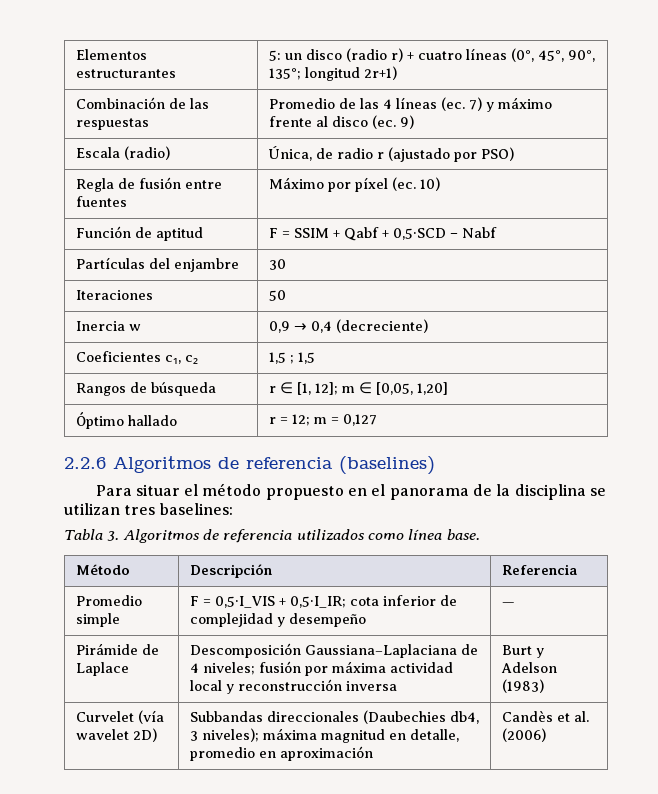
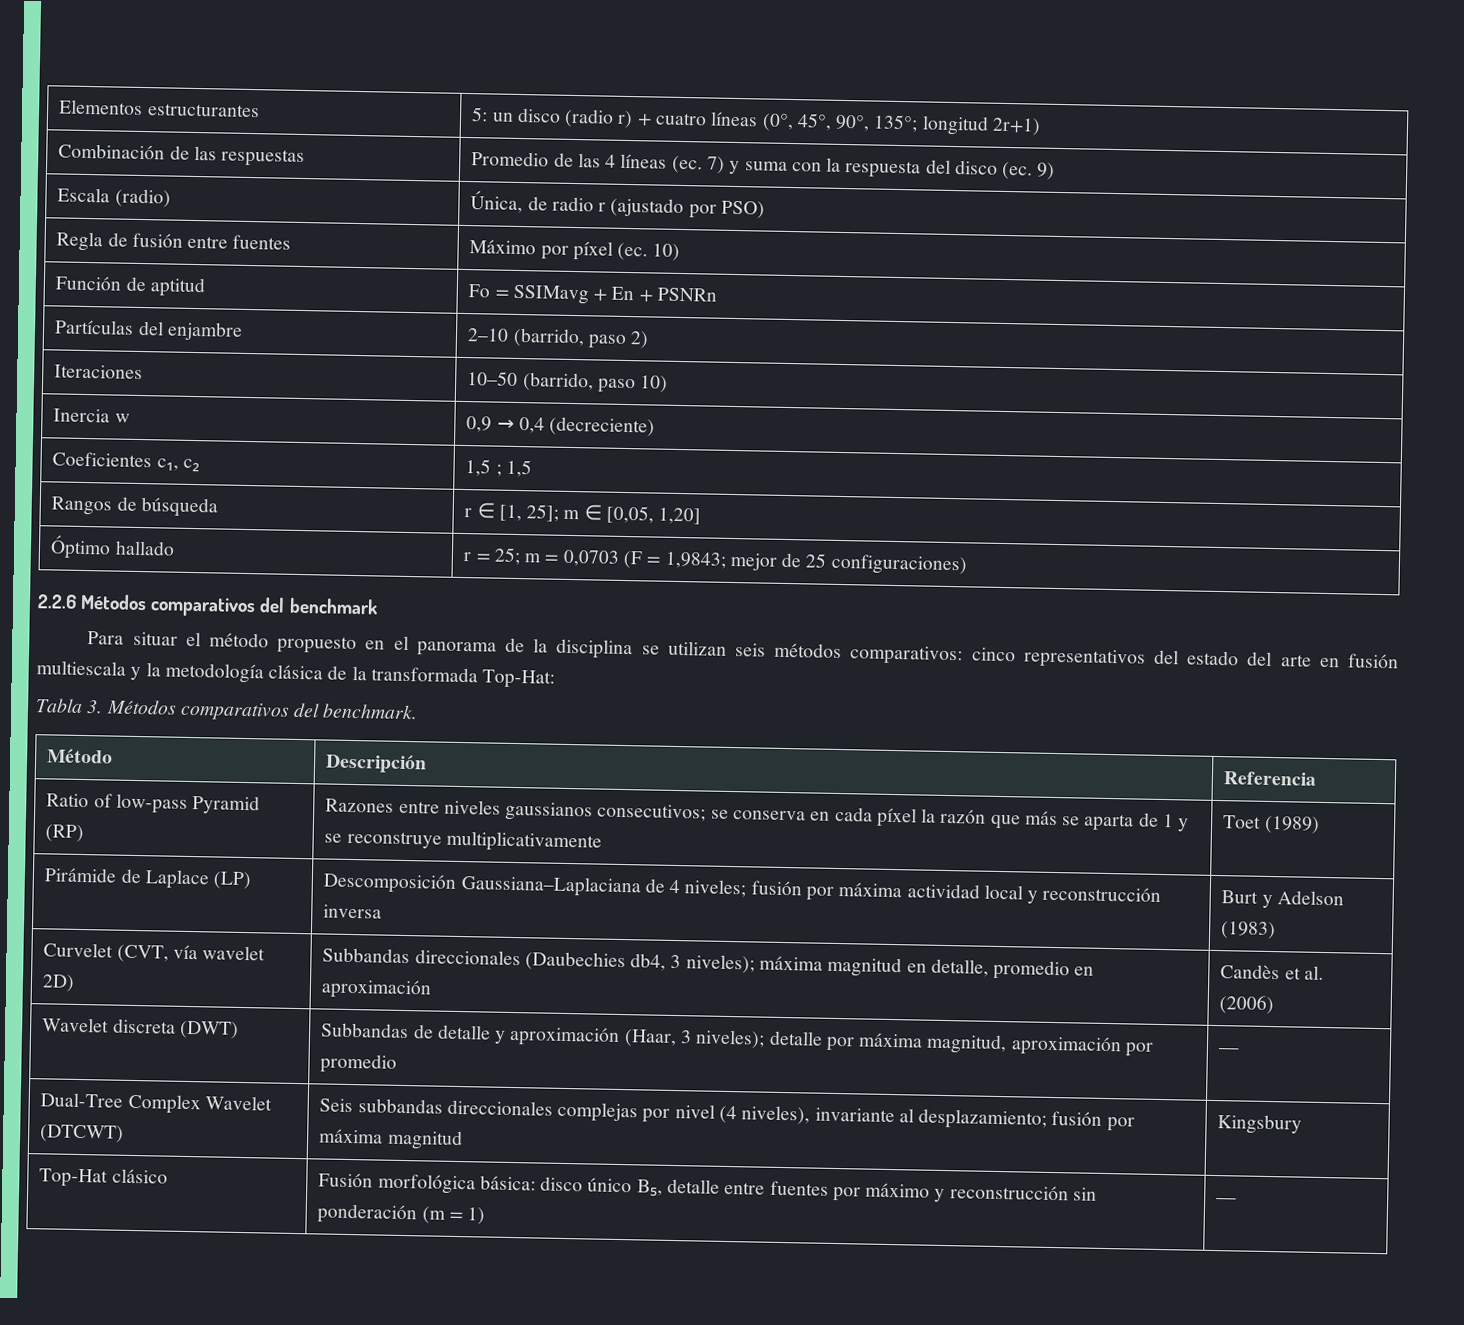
- Combinación de las respuestas | Promedio de las 4 líneas (ec. 7) y máximo frente al disco (ec. 9)
+ Combinación de las respuestas | Promedio de las 4 líneas (ec. 7) y suma con la respuesta del disco (ec. 9)
- Función de aptitud | F = SSIM + Qabf + 0,5·SCD − Nabf
- Partículas del enjambre | 30
- Iteraciones | 50
+ Función de aptitud | Fo = SSIMavg + En + PSNRn
+ Partículas del enjambre | 2–10 (barrido, paso 2)
+ Iteraciones | 10–50 (barrido, paso 10)
- Rangos de búsqueda | r ∈ [1, 12]; m ∈ [0,05, 1,20]
+ Rangos de búsqueda | r ∈ [1, 25]; m ∈ [0,05, 1,20]
- Óptimo hallado | r = 12; m = 0,127
- 2.2.6 Algoritmos de referencia (baselines)
+ Óptimo hallado | r = 25; m = 0,0703 (F = 1,9843; mejor de 25 configuraciones)
+ 2.2.6 Métodos comparativos del benchmark
- Para situar el método propuesto en el panorama de la disciplina se utilizan tres baselines:
- Tabla 3. Algoritmos de referencia utilizados como línea base.
+ Para situar el método propuesto en el panorama de la disciplina se utilizan seis métodos comparativos: cinco representativos del estado del arte en fusión multiescala y la metodología clásica de la transformada Top-Hat:
+ Tabla 3. Métodos comparativos del benchmark.
  Método | Descripción | Referencia
- Promedio simple | F = 0,5·I_VIS + 0,5·I_IR; cota inferior de complejidad y desempeño | —
+ Ratio of low-pass Pyramid (RP) | Razones entre niveles gaussianos consecutivos; se conserva en cada píxel la razón que más se aparta de 1 y se reconstruye multiplicativamente | Toet (1989)
- Pirámide de Laplace | Descomposición Gaussiana–Laplaciana de 4 niveles; fusión por máxima actividad local y reconstrucción inversa | Burt y Adelson (1983)
+ Pirámide de Laplace (LP) | Descomposición Gaussiana–Laplaciana de 4 niveles; fusión por máxima actividad local y reconstrucción inversa | Burt y Adelson (1983)
- Curvelet (vía wavelet 2D) | Subbandas direccionales (Daubechies db4, 3 niveles); máxima magnitud en detalle, promedio en aproximación | Candès et al. (2006)
+ Curvelet (CVT, vía wavelet 2D) | Subbandas direccionales (Daubechies db4, 3 niveles); máxima magnitud en detalle, promedio en aproximación | Candès et al. (2006)
+ Wavelet discreta (DWT) | Subbandas de detalle y aproximación (Haar, 3 niveles); detalle por máxima magnitud, aproximación por promedio | —
+ Dual-Tree Complex Wavelet (DTCWT) | Seis subbandas direccionales complejas por nivel (4 niveles), invariante al desplazamiento; fusión por máxima magnitud | Kingsbury
+ Top-Hat clásico | Fusión morfológica básica: disco único B₅, detalle entre fuentes por máximo y reconstrucción sin ponderación (m = 1) | —

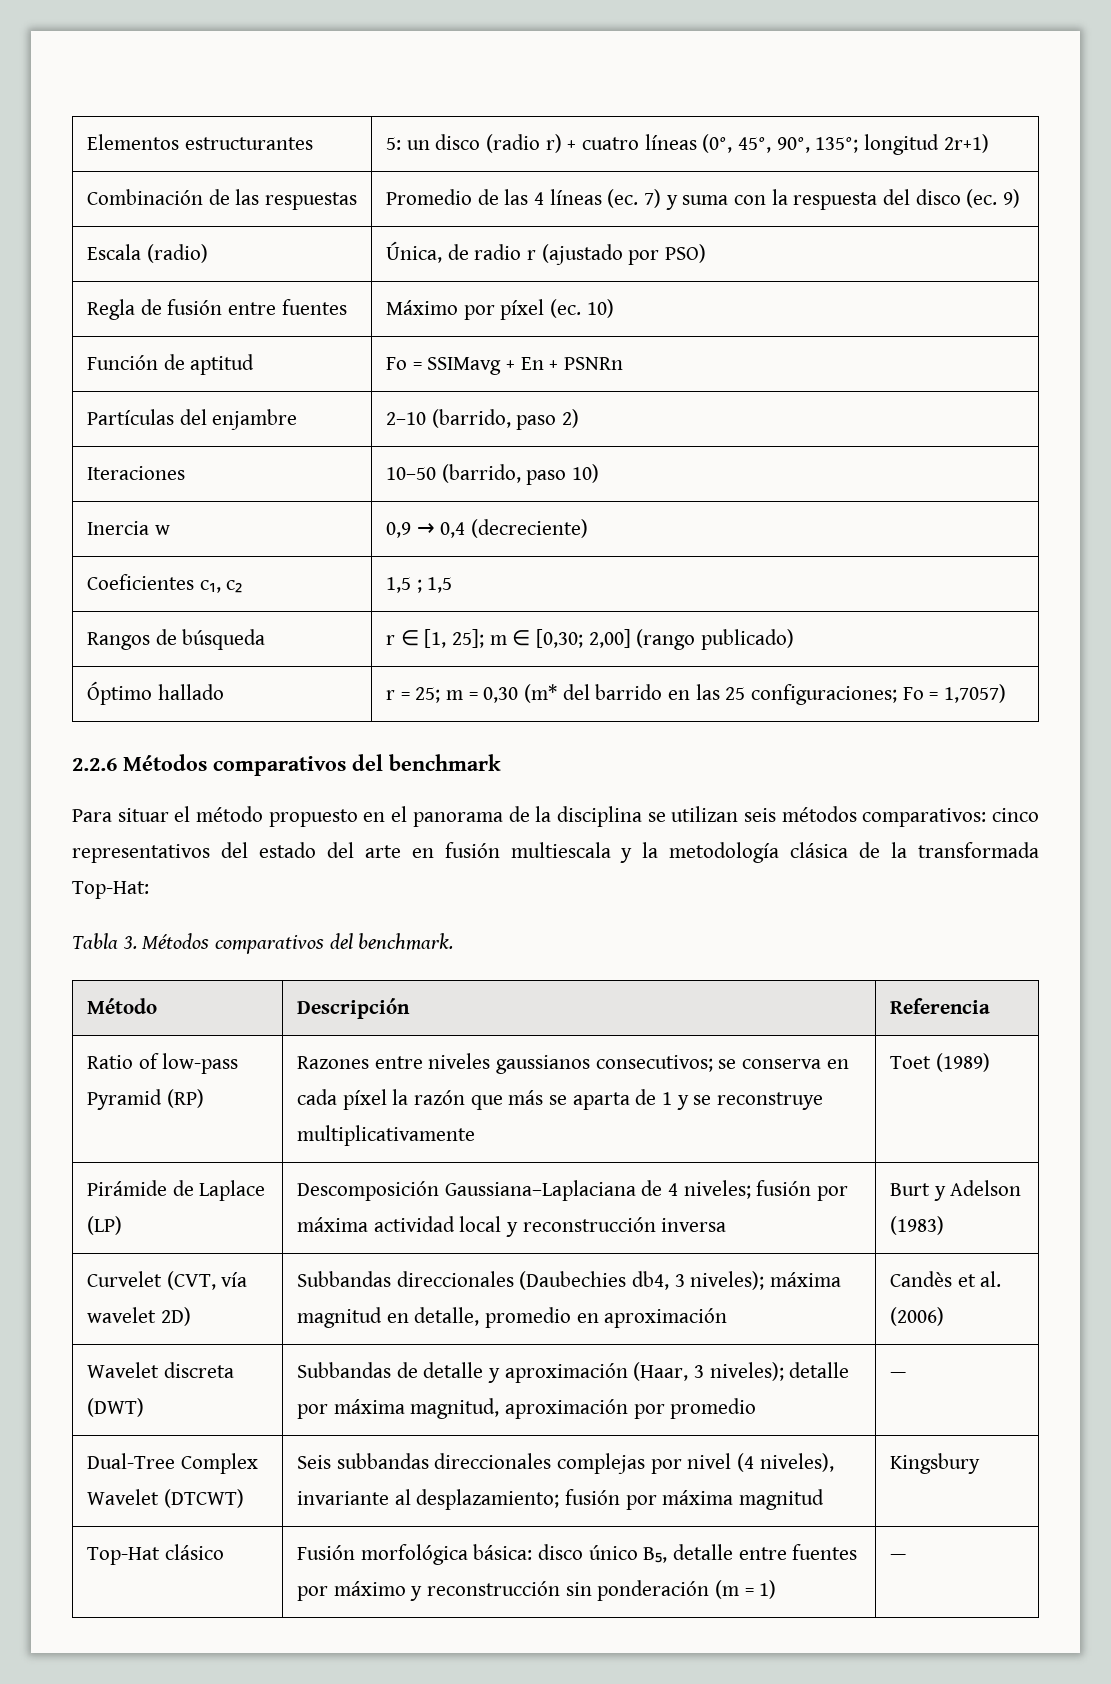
- Rangos de búsqueda | r ∈ [1, 25]; m ∈ [0,05, 1,20]
+ Rangos de búsqueda | r ∈ [1, 25]; m ∈ [0,30; 2,00] (rango publicado)
- Óptimo hallado | r = 25; m = 0,0703 (F = 1,9843; mejor de 25 configuraciones)
+ Óptimo hallado | r = 25; m = 0,30 (m* del barrido en las 25 configuraciones; Fo = 1,7057)

